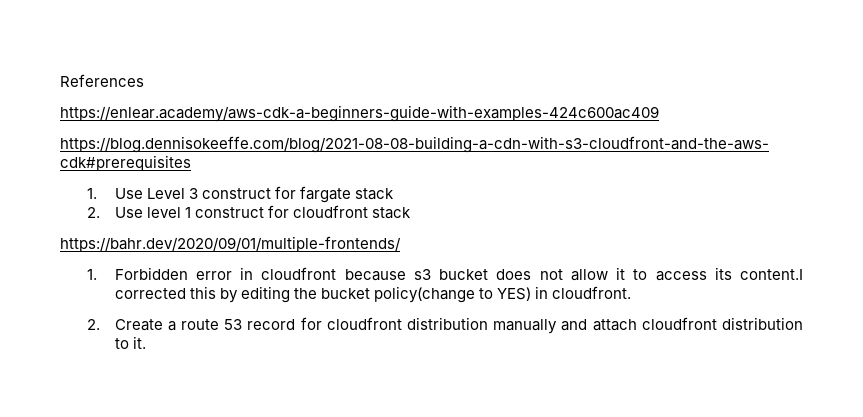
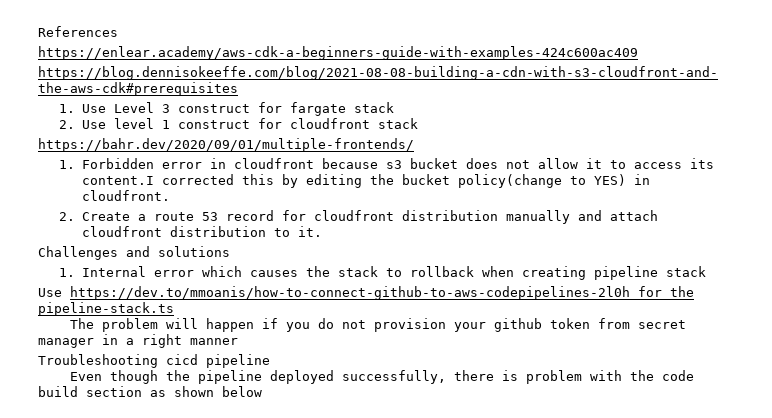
+ Challenges and solutions
+ 1. Internal error which causes the stack to rollback when creating pipeline stack
+ Use https://dev.to/mmoanis/how-to-connect-github-to-aws-codepipelines-2l0h for the pipeline-stack.ts
+ The problem will happen if you do not provision your github token from secret manager in a right manner
+ Troubleshooting cicd pipeline
+ Even though the pipeline deployed successfully, there is problem with the code build section as shown below

